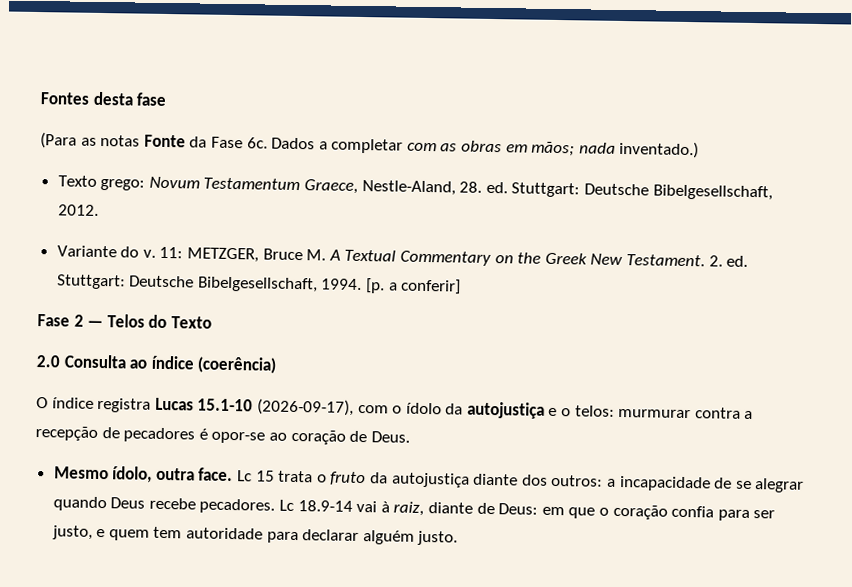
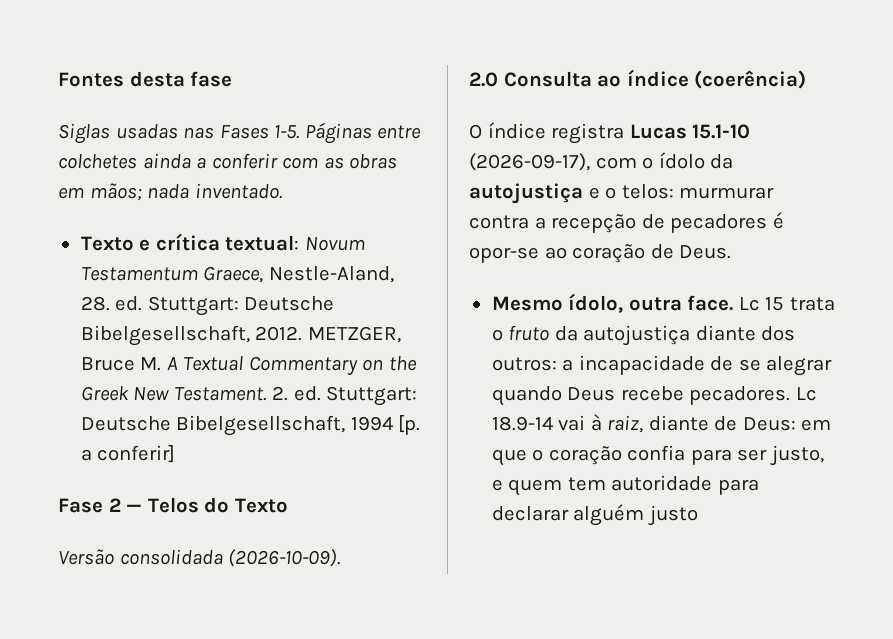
- (Para as notas Fonte da Fase 6c. Dados a completar com as obras em mãos; nada inventado.)
- Texto grego: Novum Testamentum Graece, Nestle-Aland, 28. ed. Stuttgart: Deutsche Bibelgesellschaft, 2012.
- Variante do v. 11: METZGER, Bruce M. A Textual Commentary on the Greek New Testament.
+ Siglas usadas nas Fases 1-5. Páginas entre colchetes ainda a conferir com as obras em mãos; nada inventado.
+ Texto e crítica textual: Novum Testamentum Graece, Nestle-Aland, 28. ed. Stuttgart: Deutsche Bibelgesellschaft, 2012. METZGER, Bruce M. A Textual Commentary on the Greek New Testament.
- 2. ed. Stuttgart: Deutsche Bibelgesellschaft, 1994. [p. a conferir]
+ 2. ed. Stuttgart: Deutsche Bibelgesellschaft, 1994 [p. a conferir]
+ Versão consolidada (2026-10-09).
- Lc 18.9-14 vai à raiz, diante de Deus: em que o coração confia para ser justo, e quem tem autoridade para declarar alguém justo.
+ Lc 18.9-14 vai à raiz, diante de Deus: em que o coração confia para ser justo, e quem tem autoridade para declarar alguém justo

